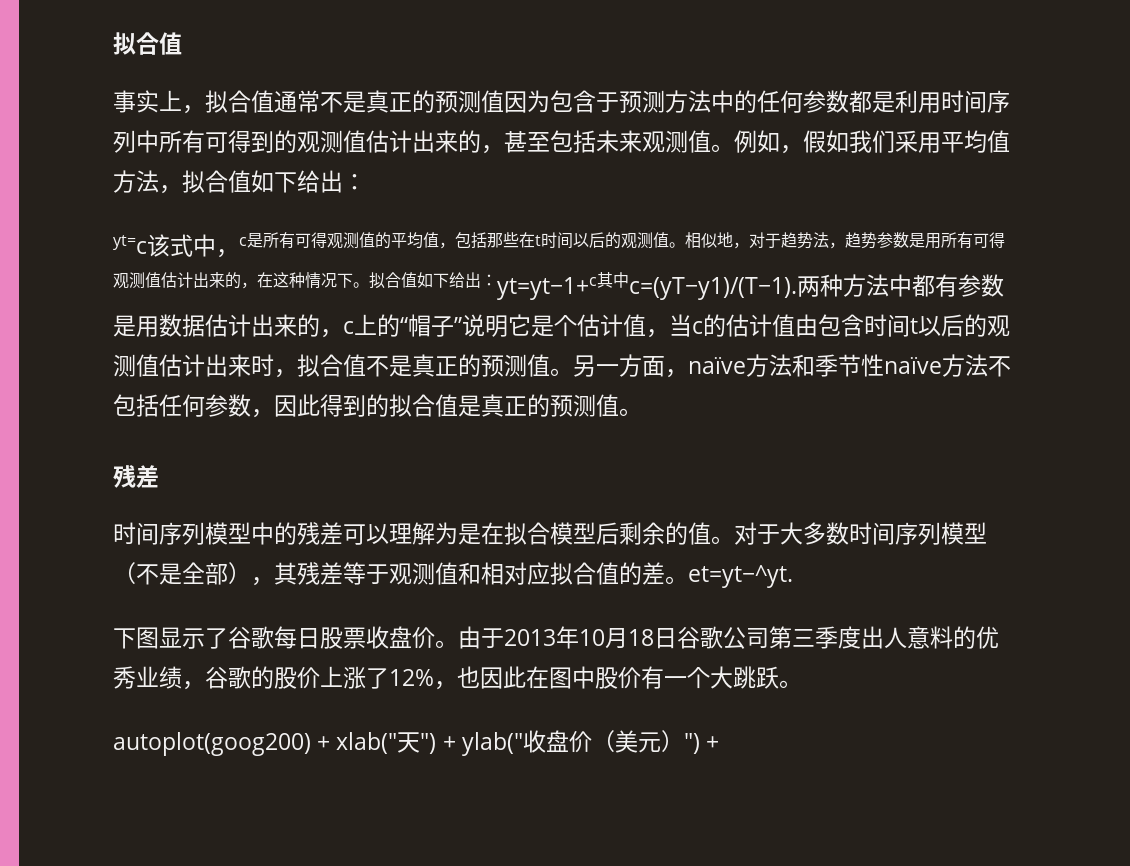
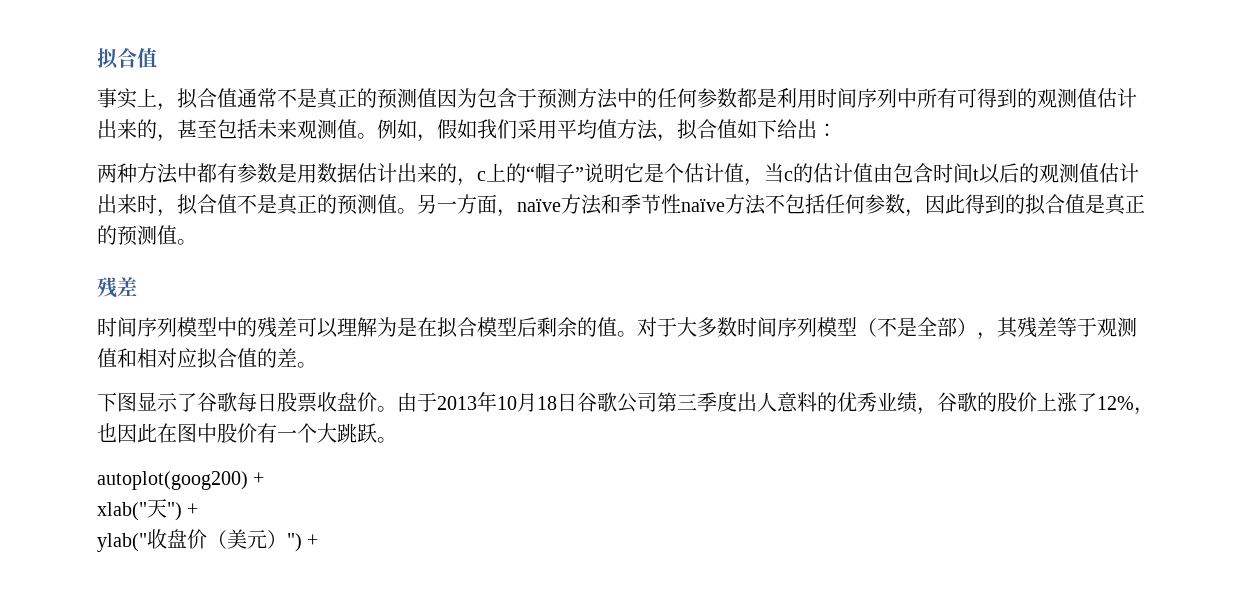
- yt=c该式中，c是所有可得观测值的平均值，包括那些在t时间以后的观测值。相似地，对于趋势法，趋势参数是用所有可得观测值估计出来的，在这种情况下。拟合值如下给出：yt=yt−1+c其中c=(yT−y1)/(T−1).
- 对于大多数时间序列模型（不是全部），其残差等于观测值和相对应拟合值的差。et=yt−^yt.
+ 对于大多数时间序列模型（不是全部），其残差等于观测值和相对应拟合值的差。
- autoplot(goog200) + xlab("天") + ylab("收盘价（美元）") +
+ autoplot(goog200) +
+ xlab("天") +
+ ylab("收盘价（美元）") +

